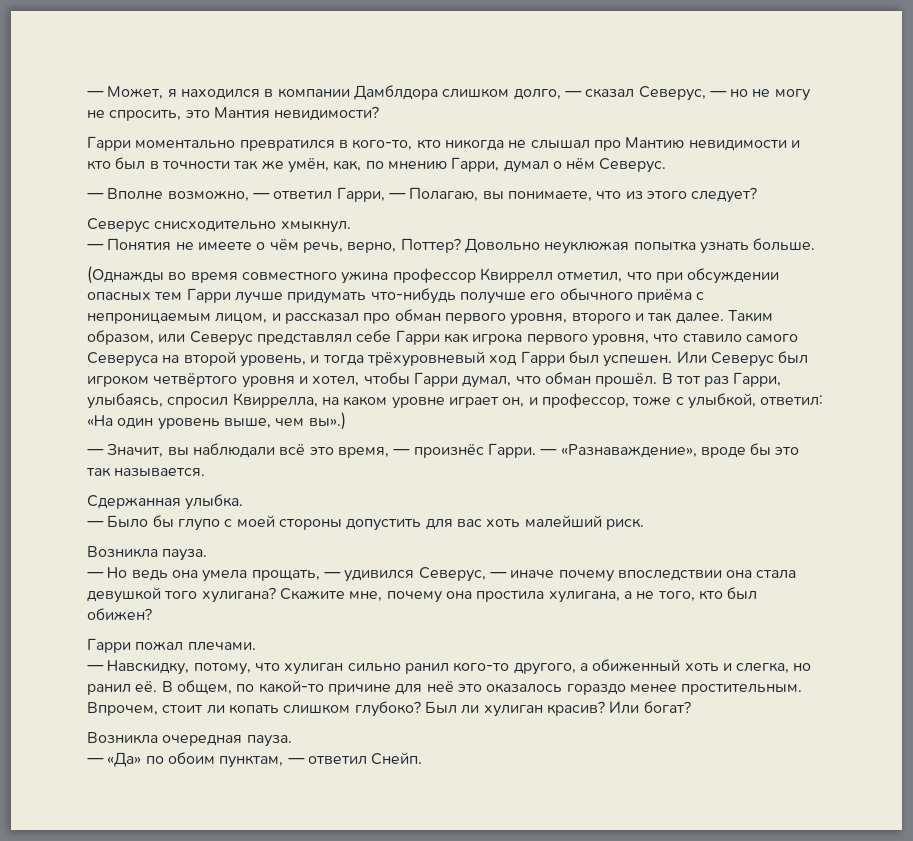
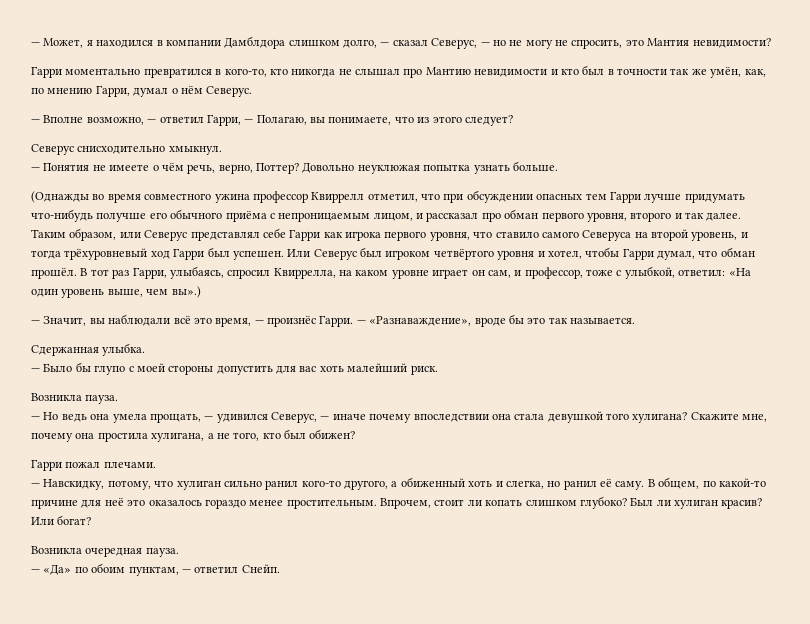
- В тот раз Гарри, улыбаясь, спросил Квиррелла, на каком уровне играет он, и профессор, тоже с улыбкой, ответил: «На один уровень выше, чем вы».)
+ В тот раз Гарри, улыбаясь, спросил Квиррелла, на каком уровне играет он сам, и профессор, тоже с улыбкой, ответил: «На один уровень выше, чем вы».)
- — Навскидку, потому, что хулиган сильно ранил кого-то другого, а обиженный хоть и слегка, но ранил её.
+ — Навскидку, потому, что хулиган сильно ранил кого-то другого, а обиженный хоть и слегка, но ранил её саму.

